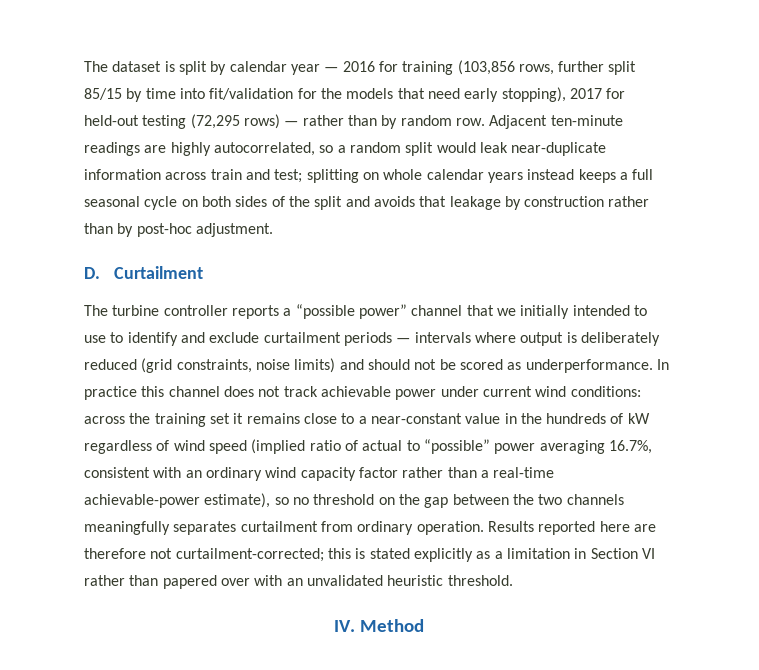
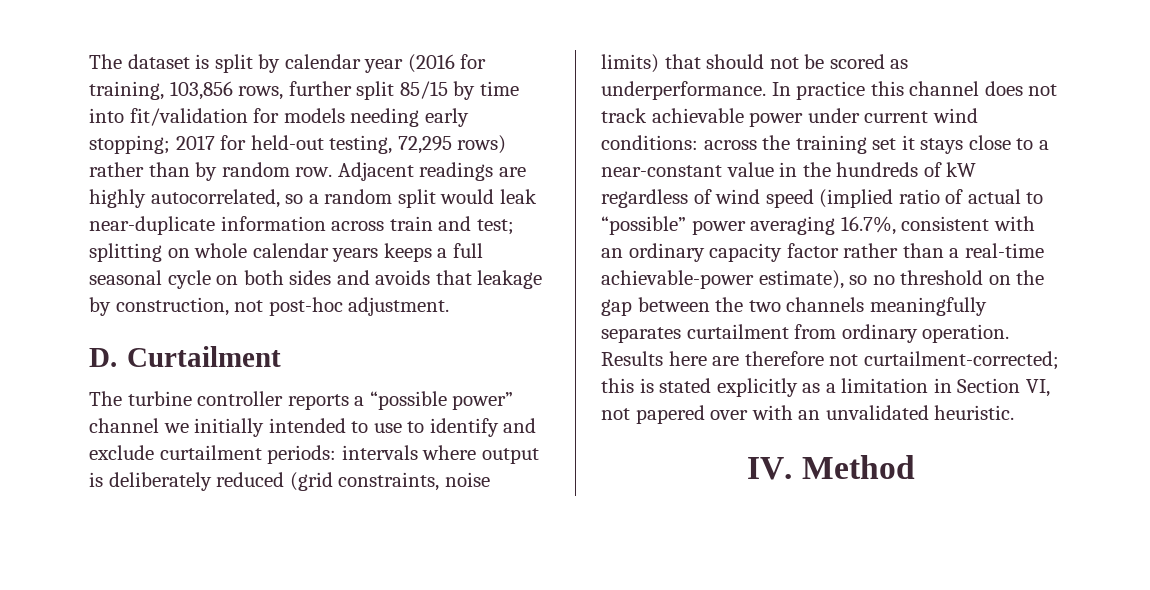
- The dataset is split by calendar year — 2016 for training (103,856 rows, further split 85/15 by time into fit/validation for the models that need early stopping), 2017 for held-out testing (72,295 rows) — rather than by random row.
+ The dataset is split by calendar year (2016 for training, 103,856 rows, further split 85/15 by time into fit/validation for models needing early stopping; 2017 for held-out testing, 72,295 rows) rather than by random row.
- Adjacent ten-minute readings are highly autocorrelated, so a random split would leak near-duplicate information across train and test; splitting on whole calendar years instead keeps a full seasonal cycle on both sides of the split and avoids that leakage by construction rather than by post-hoc adjustment.
+ Adjacent readings are highly autocorrelated, so a random split would leak near-duplicate information across train and test; splitting on whole calendar years keeps a full seasonal cycle on both sides and avoids that leakage by construction, not post-hoc adjustment.
- The turbine controller reports a “possible power” channel that we initially intended to use to identify and exclude curtailment periods — intervals where output is deliberately reduced (grid constraints, noise limits) and should not be scored as underperformance.
+ The turbine controller reports a “possible power” channel we initially intended to use to identify and exclude curtailment periods: intervals where output is deliberately reduced (grid constraints, noise limits) that should not be scored as underperformance.
- across the training set it remains close to a near-constant value in the hundreds of kW regardless of wind speed (implied ratio of actual to “possible” power averaging 16.7%, consistent with an ordinary wind capacity factor rather than a real-time achievable-power estimate), so no threshold on the gap between the two channels meaningfully separates curtailment from ordinary operation.
+ across the training set it stays close to a near-constant value in the hundreds of kW regardless of wind speed (implied ratio of actual to “possible” power averaging 16.7%, consistent with an ordinary capacity factor rather than a real-time achievable-power estimate), so no threshold on the gap between the two channels meaningfully separates curtailment from ordinary operation.
- Results reported here are therefore not curtailment-corrected; this is stated explicitly as a limitation in Section VI rather than papered over with an unvalidated heuristic threshold.
+ Results here are therefore not curtailment-corrected; this is stated explicitly as a limitation in Section VI, not papered over with an unvalidated heuristic.

